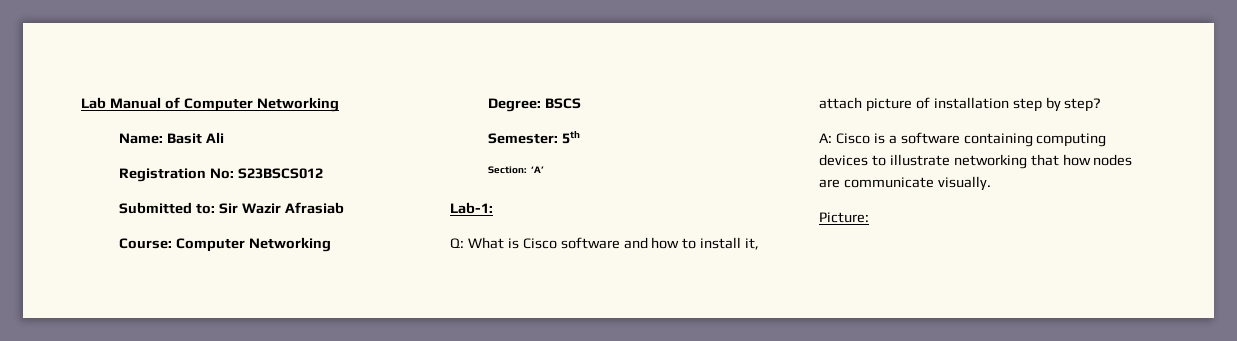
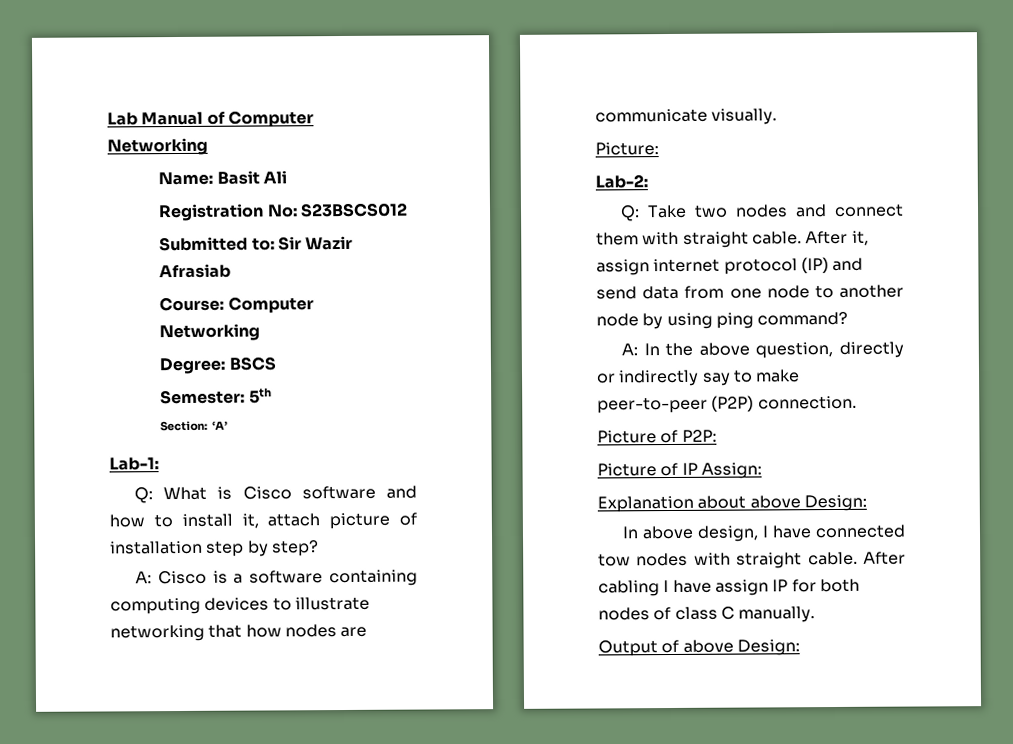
+ Lab-2:
+ Q: Take two nodes and connect them with straight cable. After it, assign internet protocol (IP) and send data from one node to another node by using ping command?
+ A: In the above question, directly or indirectly say to make peer-to-peer (P2P) connection.
+ Picture of P2P:
+ Picture of IP Assign:
+ Explanation about above Design:
+ In above design, I have connected tow nodes with straight cable. After cabling I have assign IP for both nodes of class C manually.
+ Output of above Design:

